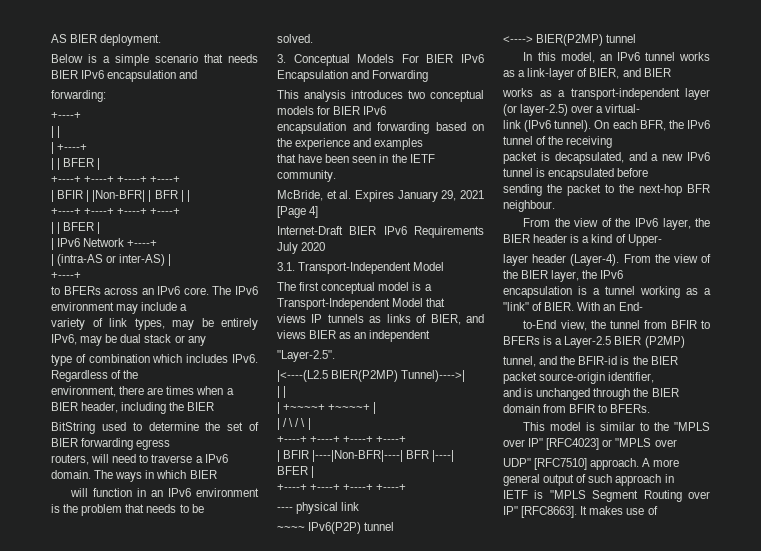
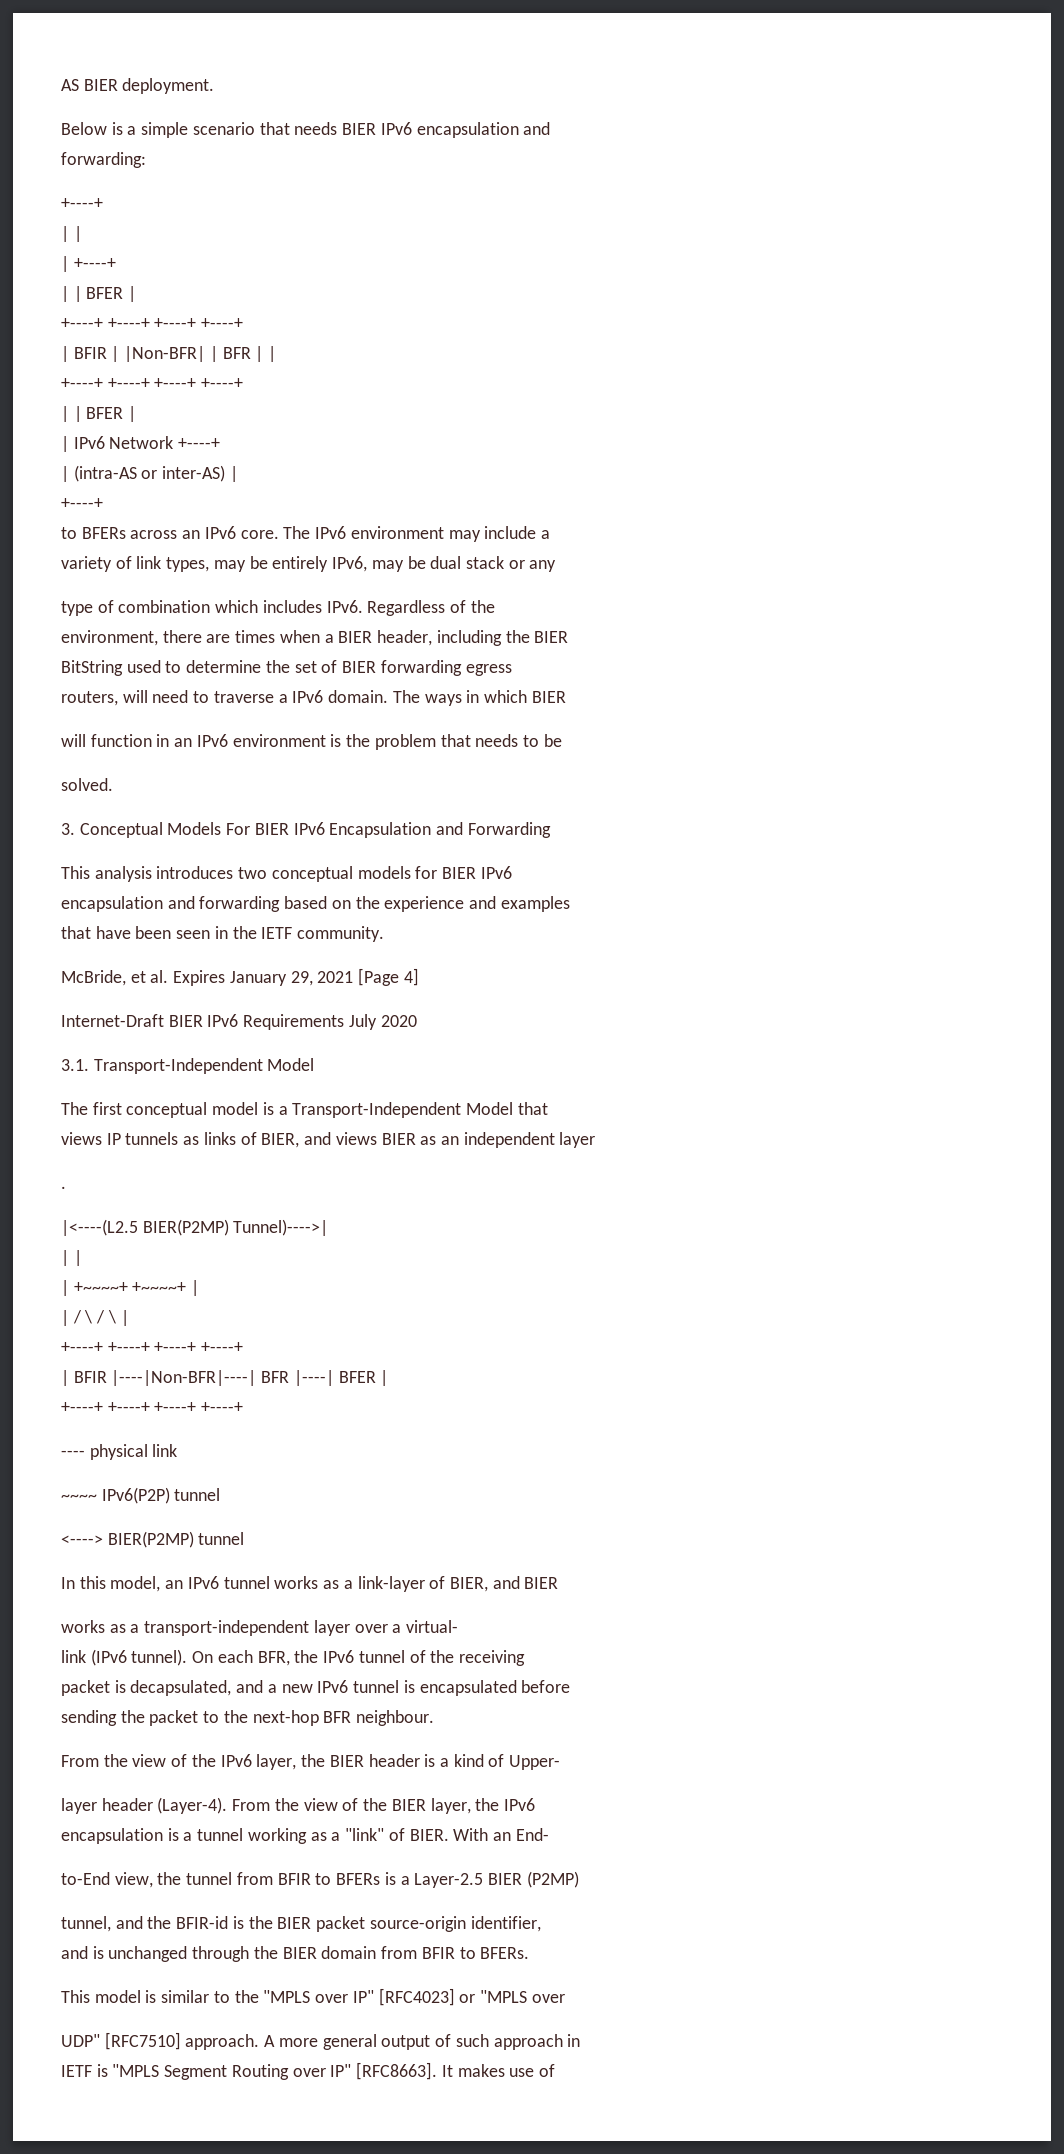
- views IP tunnels as links of BIER, and views BIER as an independent
- "Layer-2.5".
+ views IP tunnels as links of BIER, and views BIER as an independent layer
+ .
- works as a transport-independent layer (or layer-2.5) over a virtual-
+ works as a transport-independent layer over a virtual-

